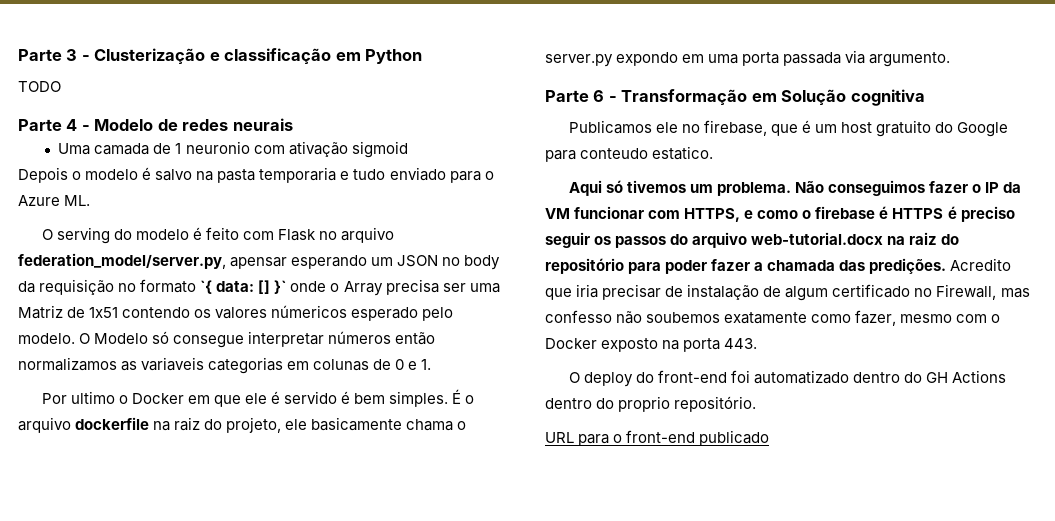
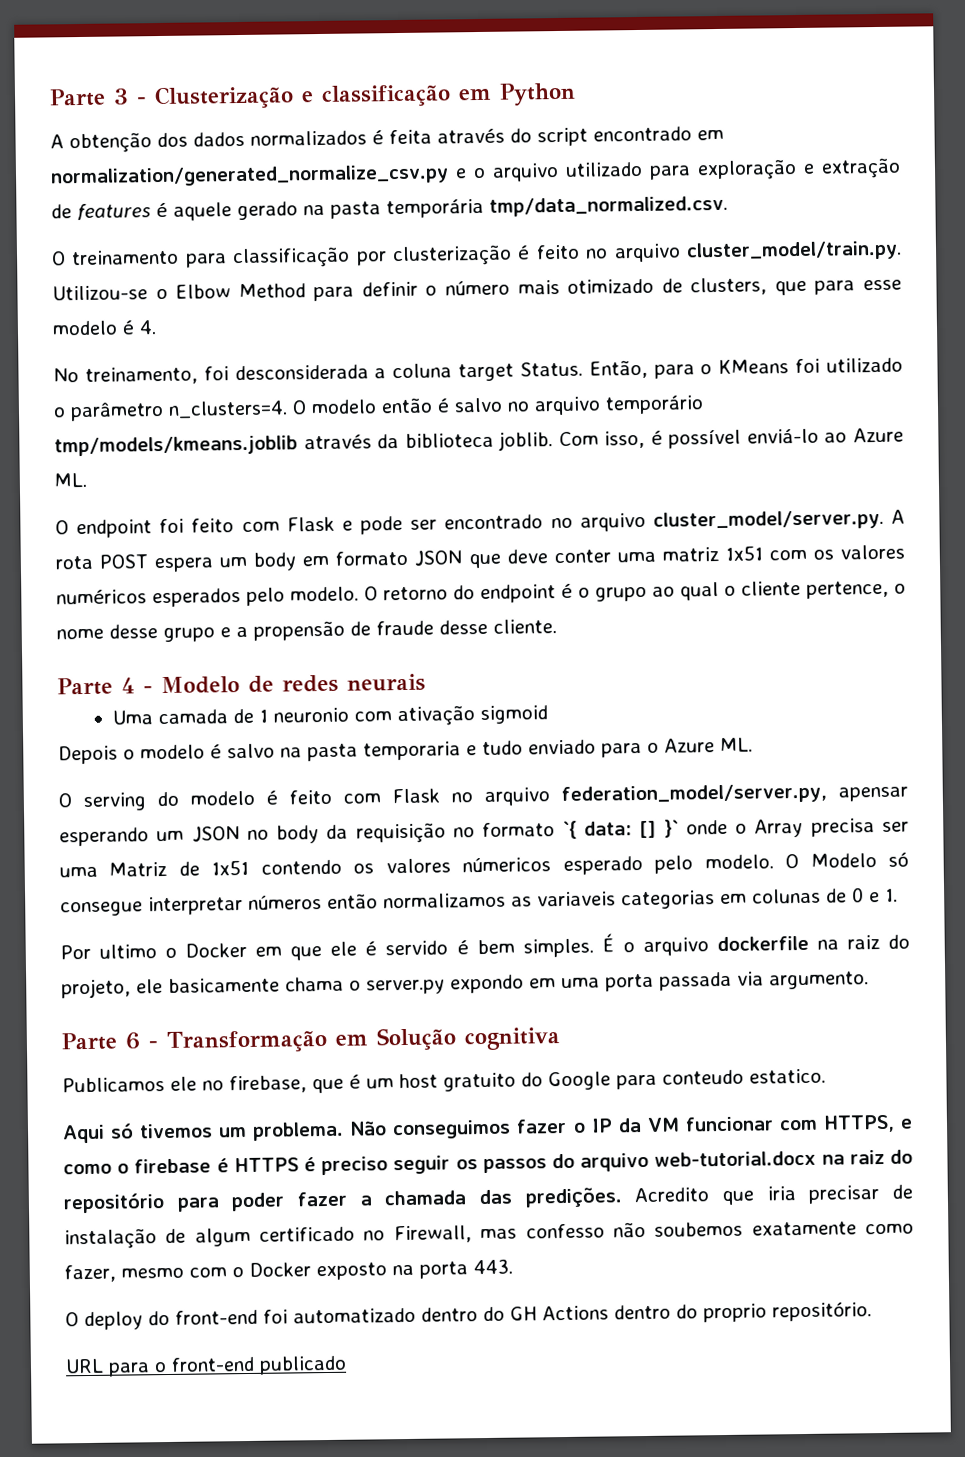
- TODO
+ A obtenção dos dados normalizados é feita através do script encontrado em normalization/generated_normalize_csv.py e o arquivo utilizado para exploração e extração de features é aquele gerado na pasta temporária tmp/data_normalized.csv.
+ O treinamento para classificação por clusterização é feito no arquivo cluster_model/train.py. Utilizou-se o Elbow Method para definir o número mais otimizado de clusters, que para esse modelo é 4.
+ No treinamento, foi desconsiderada a coluna target Status. Então, para o KMeans foi utilizado o parâmetro n_clusters=4. O modelo então é salvo no arquivo temporário tmp/models/kmeans.joblib através da biblioteca joblib. Com isso, é possível enviá-lo ao Azure ML.
+ O endpoint foi feito com Flask e pode ser encontrado no arquivo cluster_model/server.py. A rota POST espera um body em formato JSON que deve conter uma matriz 1x51 com os valores numéricos esperados pelo modelo. O retorno do endpoint é o grupo ao qual o cliente pertence, o nome desse grupo e a propensão de fraude desse cliente.

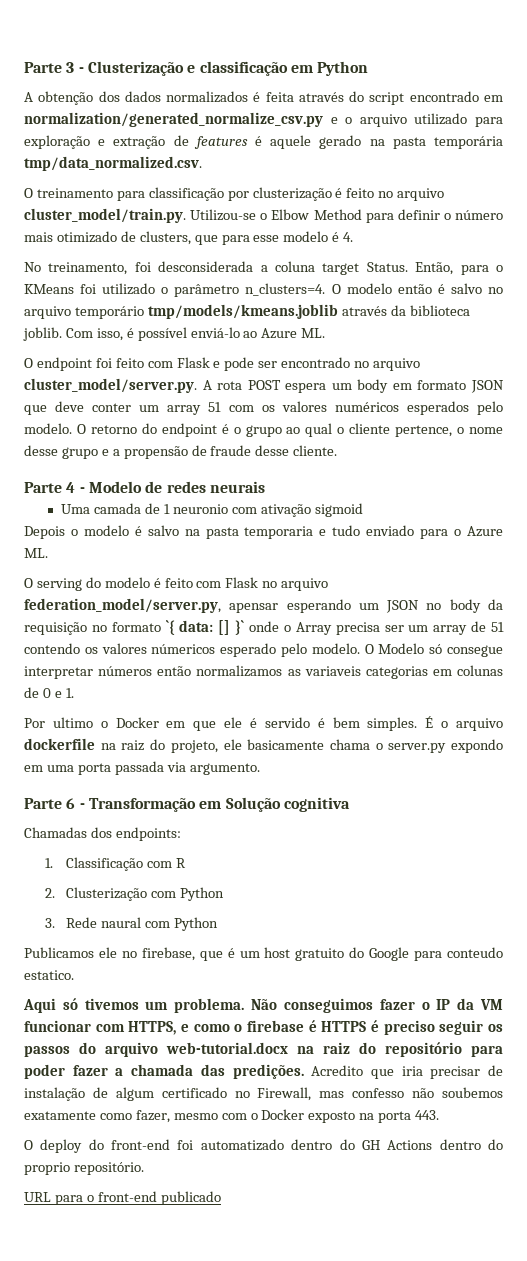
- O endpoint foi feito com Flask e pode ser encontrado no arquivo cluster_model/server.py. A rota POST espera um body em formato JSON que deve conter uma matriz 1x51 com os valores numéricos esperados pelo modelo.
+ O endpoint foi feito com Flask e pode ser encontrado no arquivo cluster_model/server.py. A rota POST espera um body em formato JSON que deve conter um array 51 com os valores numéricos esperados pelo modelo.
- O serving do modelo é feito com Flask no arquivo federation_model/server.py, apensar esperando um JSON no body da requisição no formato `{ data: [] }` onde o Array precisa ser uma Matriz de 1x51 contendo os valores númericos esperado pelo modelo.
+ O serving do modelo é feito com Flask no arquivo federation_model/server.py, apensar esperando um JSON no body da requisição no formato `{ data: [] }` onde o Array precisa ser um array de 51 contendo os valores númericos esperado pelo modelo.
+ Chamadas dos endpoints:
+ 1. Classificação com R
+ 2. Clusterização com Python
+ 3. Rede naural com Python

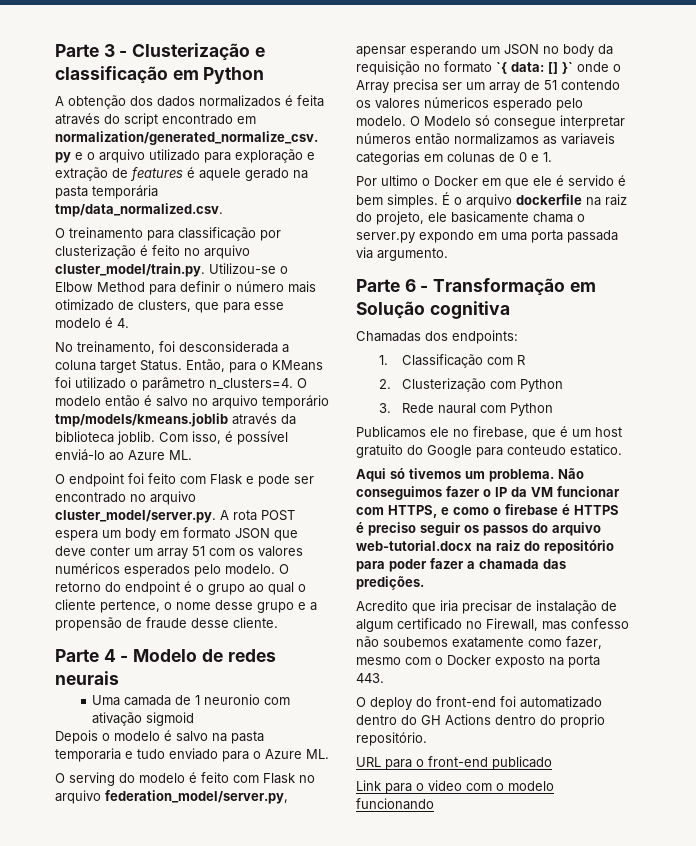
- Não conseguimos fazer o IP da VM funcionar com HTTPS, e como o firebase é HTTPS é preciso seguir os passos do arquivo web-tutorial.docx na raiz do repositório para poder fazer a chamada das predições. Acredito que iria precisar de instalação de algum certificado no Firewall, mas confesso não soubemos exatamente como fazer, mesmo com o Docker exposto na porta 443.
+ Não conseguimos fazer o IP da VM funcionar com HTTPS, e como o firebase é HTTPS é preciso seguir os passos do arquivo web-tutorial.docx na raiz do repositório para poder fazer a chamada das predições.
+ Acredito que iria precisar de instalação de algum certificado no Firewall, mas confesso não soubemos exatamente como fazer, mesmo com o Docker exposto na porta 443.
+ Link para o video com o modelo funcionando

